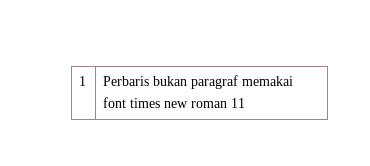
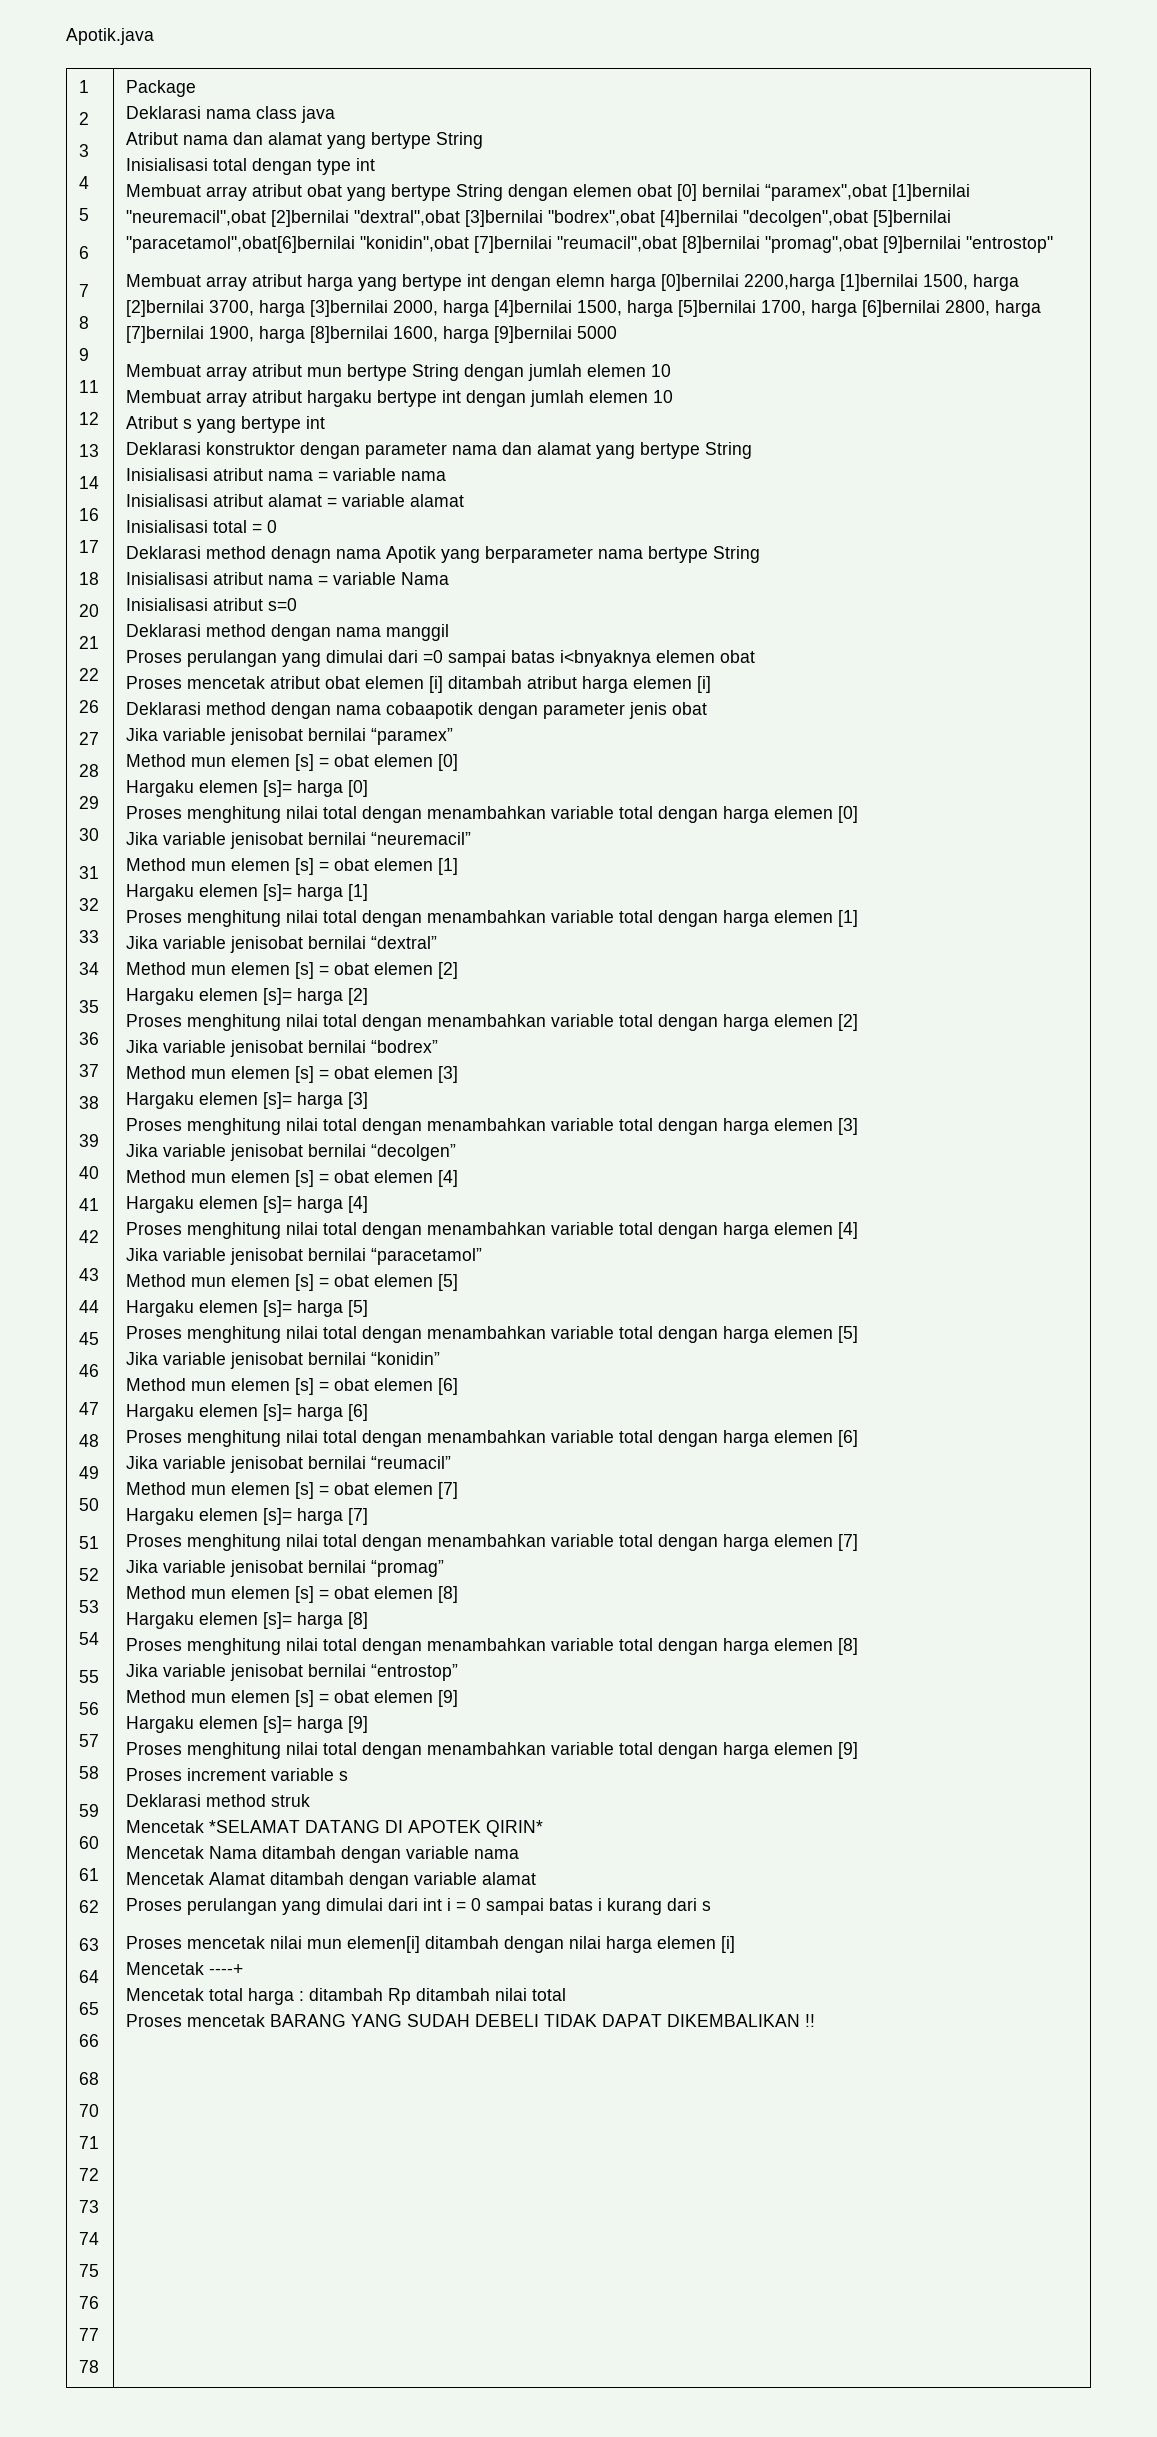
- 1 | Perbaris bukan paragraf memakai font times new roman 11
+ Apotik.java
+ 1
+ 2
+ 3
+ 4
+ 5
+ 6
+ 7
+ 8
+ 9
+ 11
+ 12
+ 13
+ 14
+ 16
+ 17
+ 18
+ 20
+ 21
+ 22
+ 26
+ 27
+ 28
+ 29
+ 30
+ 31
+ 32
+ 33
+ 34
+ 35
+ 36
+ 37
+ 38
+ 39
+ 40
+ 41
+ 42
+ 43
+ 44
+ 45
+ 46
+ 47
+ 48
+ 49
+ 50
+ 51
+ 52
+ 53
+ 54
+ 55
+ 56
+ 57
+ 58
+ 59
+ 60
+ 61
+ 62
+ 63
+ 64
+ 65
+ 66
+ 68
+ 70
+ 71
+ 72
+ 73
+ 74
+ 75
+ 76
+ 77
+ 78 | Package
+ Deklarasi nama class java
+ Atribut nama dan alamat yang bertype String
+ Inisialisasi total dengan type int
+ Membuat array atribut obat yang bertype String dengan elemen obat [0] bernilai “paramex",obat [1]bernilai "neuremacil",obat [2]bernilai "dextral",obat [3]bernilai "bodrex",obat [4]bernilai "decolgen",obat [5]bernilai "paracetamol",obat[6]bernilai "konidin",obat [7]bernilai "reumacil",obat [8]bernilai "promag",obat [9]bernilai "entrostop"
+ Membuat array atribut harga yang bertype int dengan elemn harga [0]bernilai 2200,harga [1]bernilai 1500, harga [2]bernilai 3700, harga [3]bernilai 2000, harga [4]bernilai 1500, harga [5]bernilai 1700, harga [6]bernilai 2800, harga [7]bernilai 1900, harga [8]bernilai 1600, harga [9]bernilai 5000
+ Membuat array atribut mun bertype String dengan jumlah elemen 10
+ Membuat array atribut hargaku bertype int dengan jumlah elemen 10
+ Atribut s yang bertype int
+ Deklarasi konstruktor dengan parameter nama dan alamat yang bertype String
+ Inisialisasi atribut nama = variable nama
+ Inisialisasi atribut alamat = variable alamat
+ Inisialisasi total = 0
+ Deklarasi method denagn nama Apotik yang berparameter nama bertype String
+ Inisialisasi atribut nama = variable Nama
+ Inisialisasi atribut s=0
+ Deklarasi method dengan nama manggil
+ Proses perulangan yang dimulai dari =0 sampai batas i<bnyaknya elemen obat
+ Proses mencetak atribut obat elemen [i] ditambah atribut harga elemen [i]
+ Deklarasi method dengan nama cobaapotik dengan parameter jenis obat
+ Jika variable jenisobat bernilai “paramex”
+ Method mun elemen [s] = obat elemen [0]
+ Hargaku elemen [s]= harga [0]
+ Proses menghitung nilai total dengan menambahkan variable total dengan harga elemen [0]
+ Jika variable jenisobat bernilai “neuremacil”
+ Method mun elemen [s] = obat elemen [1]
+ Hargaku elemen [s]= harga [1]
+ Proses menghitung nilai total dengan menambahkan variable total dengan harga elemen [1]
+ Jika variable jenisobat bernilai “dextral”
+ Method mun elemen [s] = obat elemen [2]
+ Hargaku elemen [s]= harga [2]
+ Proses menghitung nilai total dengan menambahkan variable total dengan harga elemen [2]
+ Jika variable jenisobat bernilai “bodrex”
+ Method mun elemen [s] = obat elemen [3]
+ Hargaku elemen [s]= harga [3]
+ Proses menghitung nilai total dengan menambahkan variable total dengan harga elemen [3]
+ Jika variable jenisobat bernilai “decolgen”
+ Method mun elemen [s] = obat elemen [4]
+ Hargaku elemen [s]= harga [4]
+ Proses menghitung nilai total dengan menambahkan variable total dengan harga elemen [4]
+ Jika variable jenisobat bernilai “paracetamol”
+ Method mun elemen [s] = obat elemen [5]
+ Hargaku elemen [s]= harga [5]
+ Proses menghitung nilai total dengan menambahkan variable total dengan harga elemen [5]
+ Jika variable jenisobat bernilai “konidin”
+ Method mun elemen [s] = obat elemen [6]
+ Hargaku elemen [s]= harga [6]
+ Proses menghitung nilai total dengan menambahkan variable total dengan harga elemen [6]
+ Jika variable jenisobat bernilai “reumacil”
+ Method mun elemen [s] = obat elemen [7]
+ Hargaku elemen [s]= harga [7]
+ Proses menghitung nilai total dengan menambahkan variable total dengan harga elemen [7]
+ Jika variable jenisobat bernilai “promag”
+ Method mun elemen [s] = obat elemen [8]
+ Hargaku elemen [s]= harga [8]
+ Proses menghitung nilai total dengan menambahkan variable total dengan harga elemen [8]
+ Jika variable jenisobat bernilai “entrostop”
+ Method mun elemen [s] = obat elemen [9]
+ Hargaku elemen [s]= harga [9]
+ Proses menghitung nilai total dengan menambahkan variable total dengan harga elemen [9]
+ Proses increment variable s
+ Deklarasi method struk
+ Mencetak *SELAMAT DATANG DI APOTEK QIRIN*
+ Mencetak Nama ditambah dengan variable nama
+ Mencetak Alamat ditambah dengan variable alamat
+ Proses perulangan yang dimulai dari int i = 0 sampai batas i kurang dari s
+ Proses mencetak nilai mun elemen[i] ditambah dengan nilai harga elemen [i]
+ Mencetak ----+
+ Mencetak total harga : ditambah Rp ditambah nilai total
+ Proses mencetak BARANG YANG SUDAH DEBELI TIDAK DAPAT DIKEMBALIKAN !!

